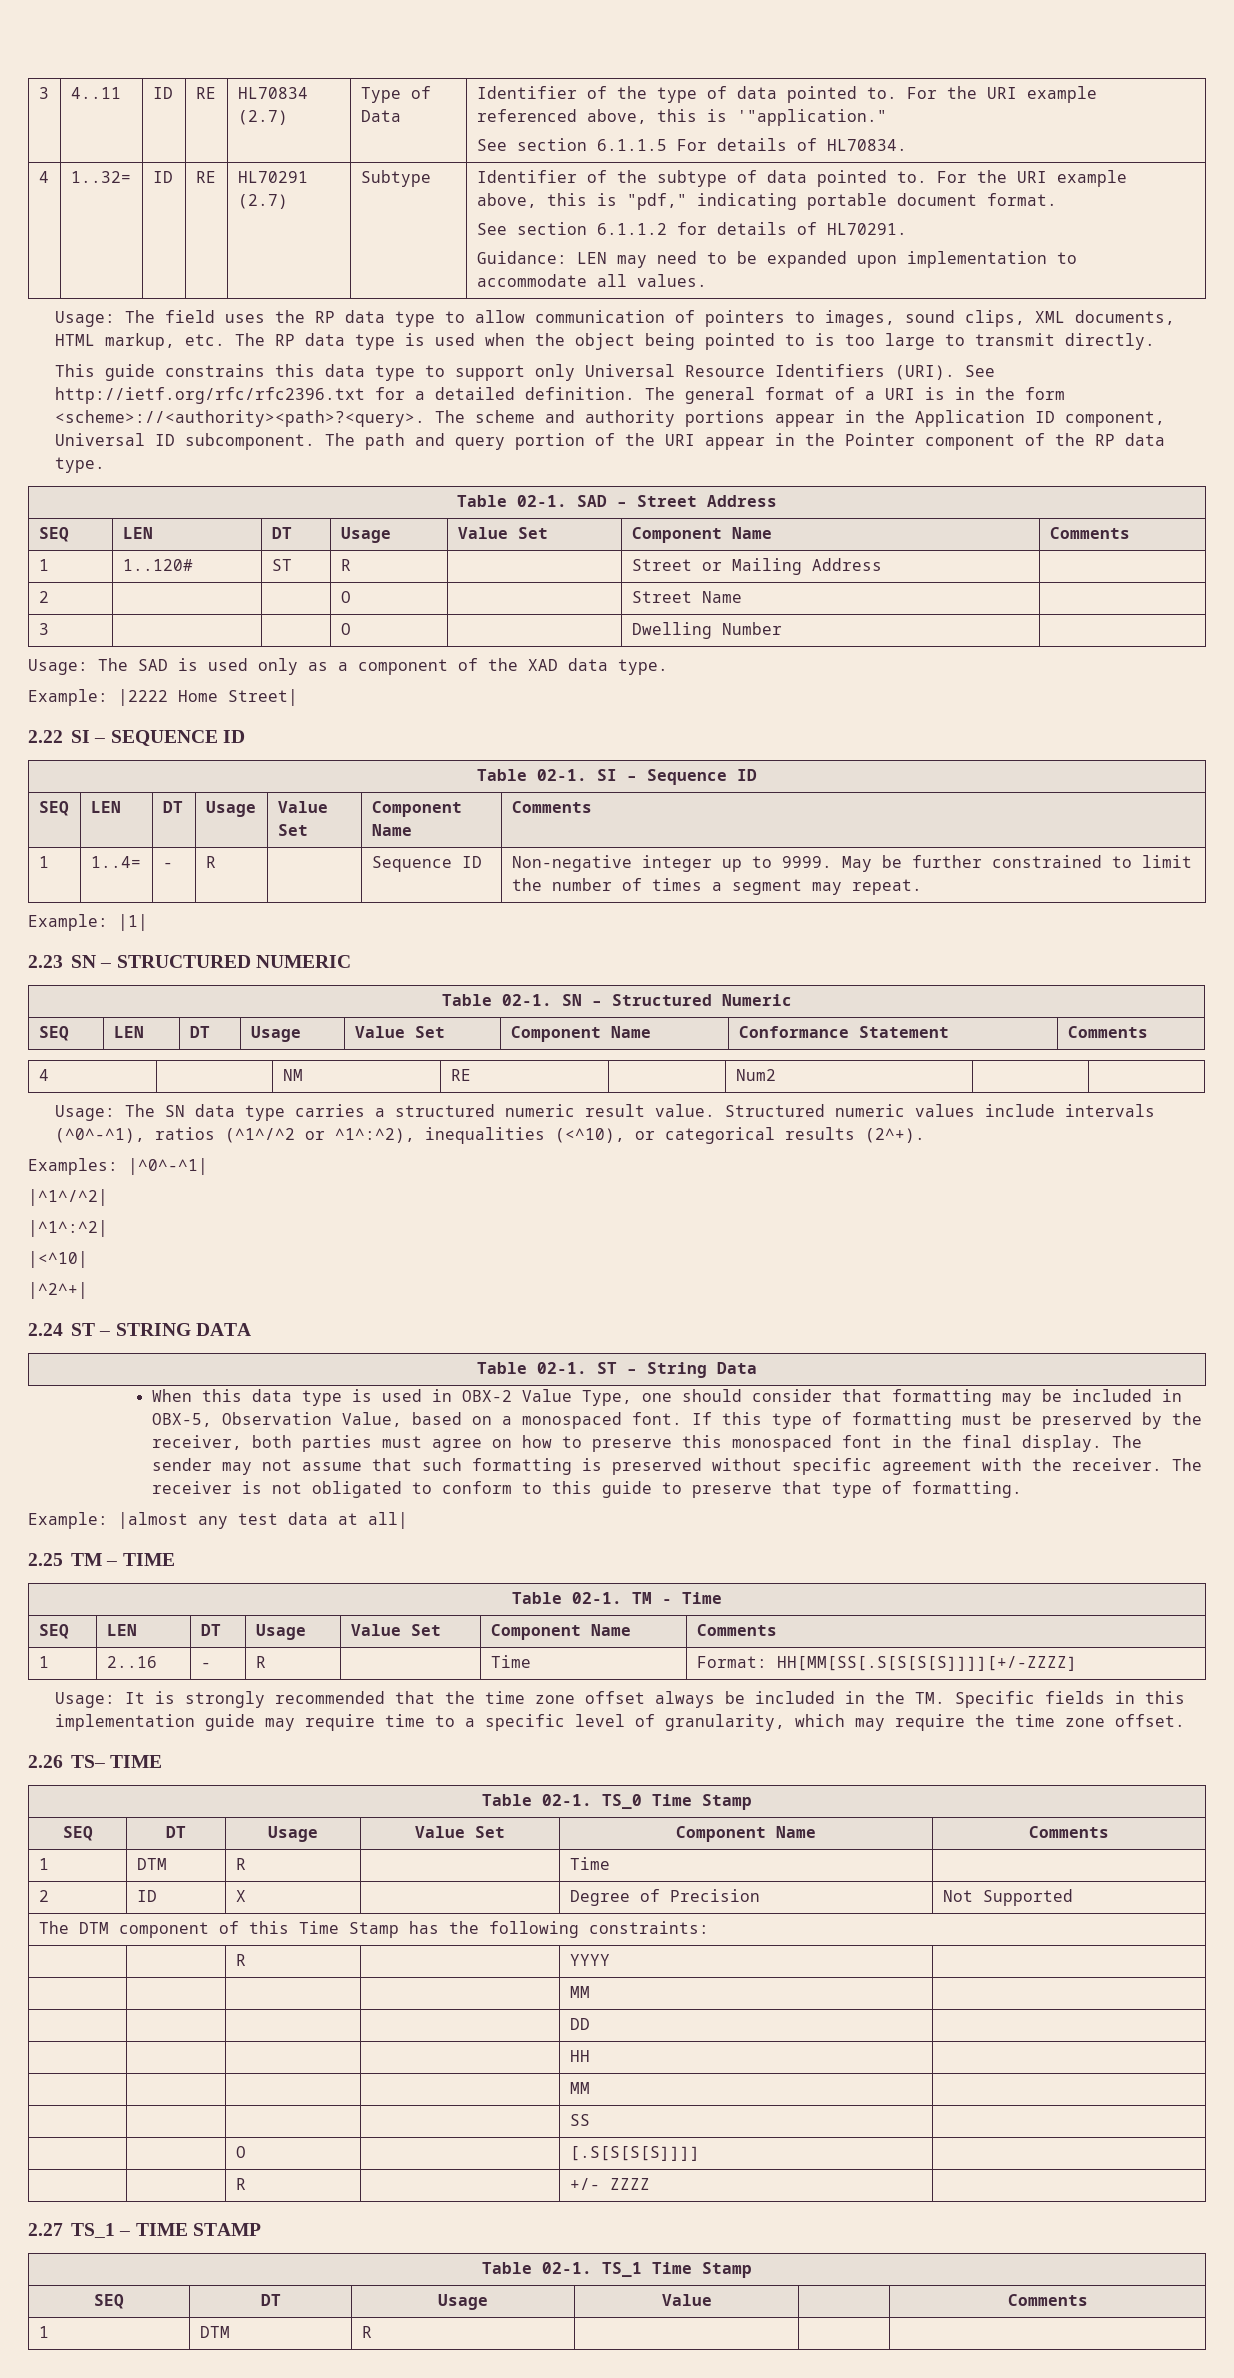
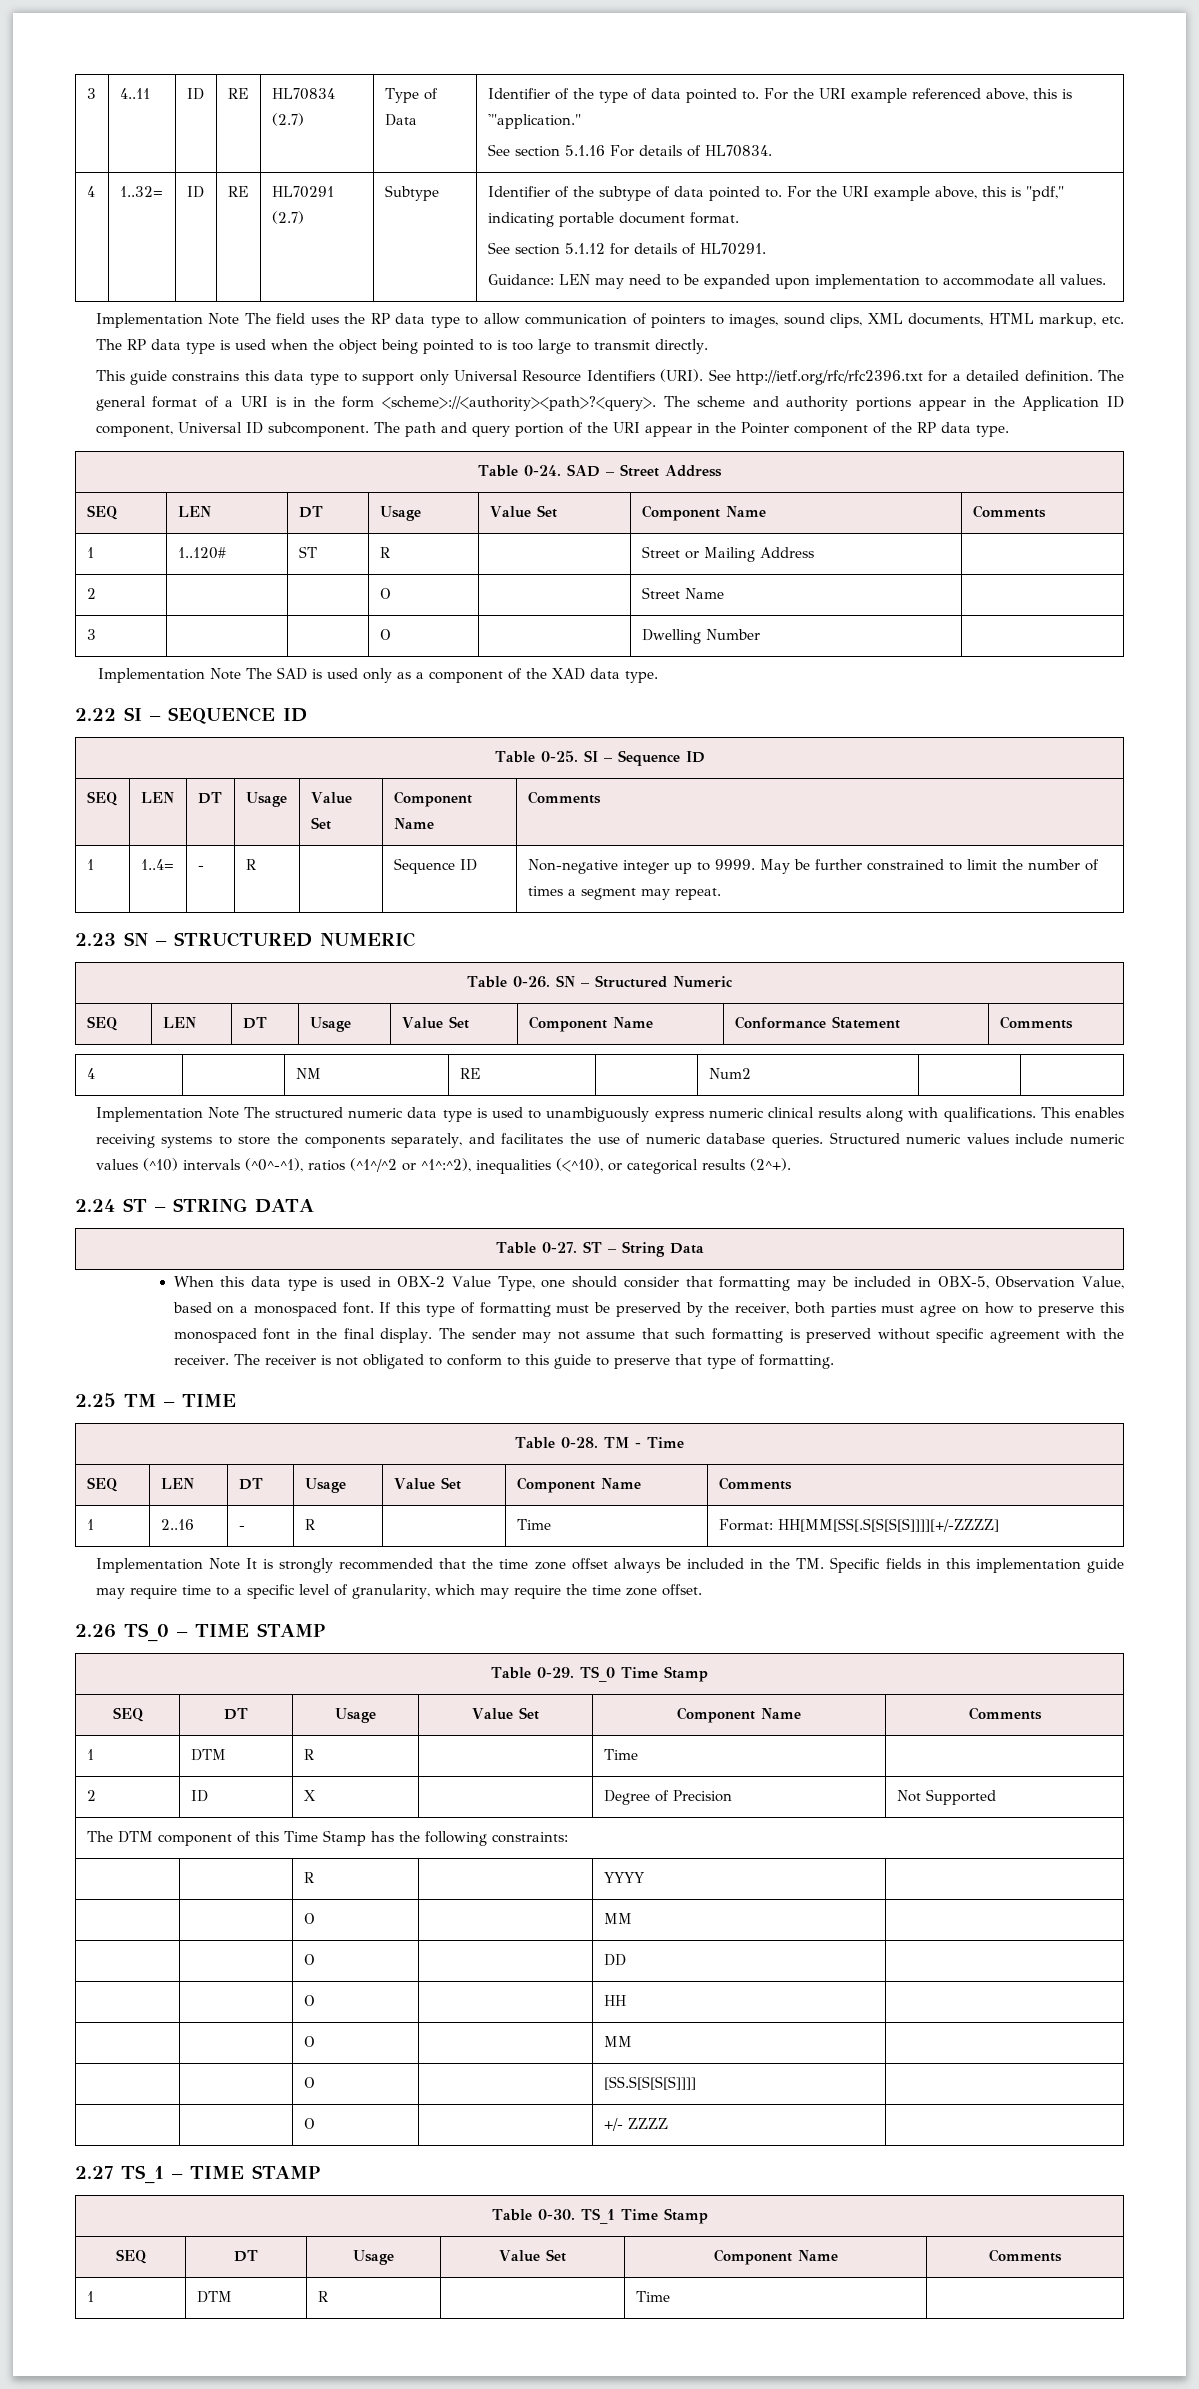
  3 | 4..11 | ID | RE | HL70834 (2.7) | Type of Data | Identifier of the type of data pointed to. For the URI example referenced above, this is '"application."
- See section 6.1.1.5 For details of HL70834.
+ See section 5.1.16 For details of HL70834.
- See section 6.1.1.2 for details of HL70291.
+ See section 5.1.12 for details of HL70291.
- Usage: The field uses the RP data type to allow communication of pointers to images, sound clips, XML documents, HTML markup, etc. The RP data type is used when the object being pointed to is too large to transmit directly.
+ Implementation Note The field uses the RP data type to allow communication of pointers to images, sound clips, XML documents, HTML markup, etc. The RP data type is used when the object being pointed to is too large to transmit directly.
- Table 02-1. SAD – Street Address
+ Table 0-24. SAD – Street Address
- Usage: The SAD is used only as a component of the XAD data type.
+ Implementation Note The SAD is used only as a component of the XAD data type.
- Example: |2222 Home Street|
- Table 02-1. SI – Sequence ID
+ Table 0-25. SI – Sequence ID
- Example: |1|
- Table 02-1. SN – Structured Numeric
+ Table 0-26. SN – Structured Numeric
- Usage: The SN data type carries a structured numeric result value.
+ Implementation Note The structured numeric data type is used to unambiguously express numeric clinical results along with qualifications. This enables receiving systems to store the components separately, and facilitates the use of numeric database queries.
- Structured numeric values include intervals (^0^-^1), ratios (^1^/^2 or ^1^:^2), inequalities (<^10), or categorical results (2^+).
+ Structured numeric values include numeric values (^10) intervals (^0^-^1), ratios (^1^/^2 or ^1^:^2), inequalities (<^10), or categorical results (2^+).
- Examples: |^0^-^1|
- |^1^/^2|
- |^1^:^2|
- |<^10|
- |^2^+|
- Table 02-1. ST – String Data
+ Table 0-27. ST – String Data
- Example: |almost any test data at all|
- Table 02-1. TM - Time
+ Table 0-28. TM - Time
- Usage: It is strongly recommended that the time zone offset always be included in the TM. Specific fields in this implementation guide may require time to a specific level of granularity, which may require the time zone offset.
+ Implementation Note It is strongly recommended that the time zone offset always be included in the TM. Specific fields in this implementation guide may require time to a specific level of granularity, which may require the time zone offset.
- 2.26 TS– TIME
- Table 02-1. TS_0 Time Stamp
+ 2.26 TS_0 – TIME STAMP
+ Table 0-29. TS_0 Time Stamp
  | | R | | YYYY |
- | | | | MM |
- | | | | DD |
+ | | O | | MM |
+ | | O | | DD |
- | | | | HH |
- | | | | MM |
- | | | | SS |
- | | O | | [.S[S[S[S]]]] |
- | | R | | +/- ZZZZ |
+ | | O | | HH |
+ | | O | | MM |
+ | | O | | [SS.S[S[S[S]]]] |
+ | | O | | +/- ZZZZ |
- Table 02-1. TS_1 Time Stamp
- SEQ | DT | Usage | Value | | Comments
- 1 | DTM | R | | |
+ Table 0-30. TS_1 Time Stamp
+ SEQ | DT | Usage | Value Set | Component Name | Comments
+ 1 | DTM | R | | Time |

